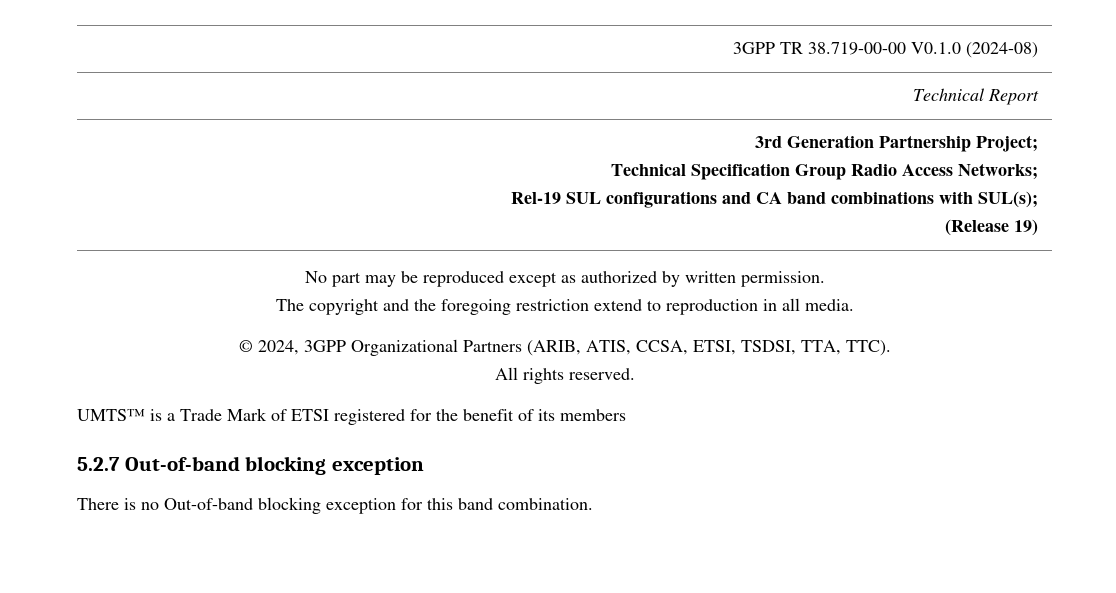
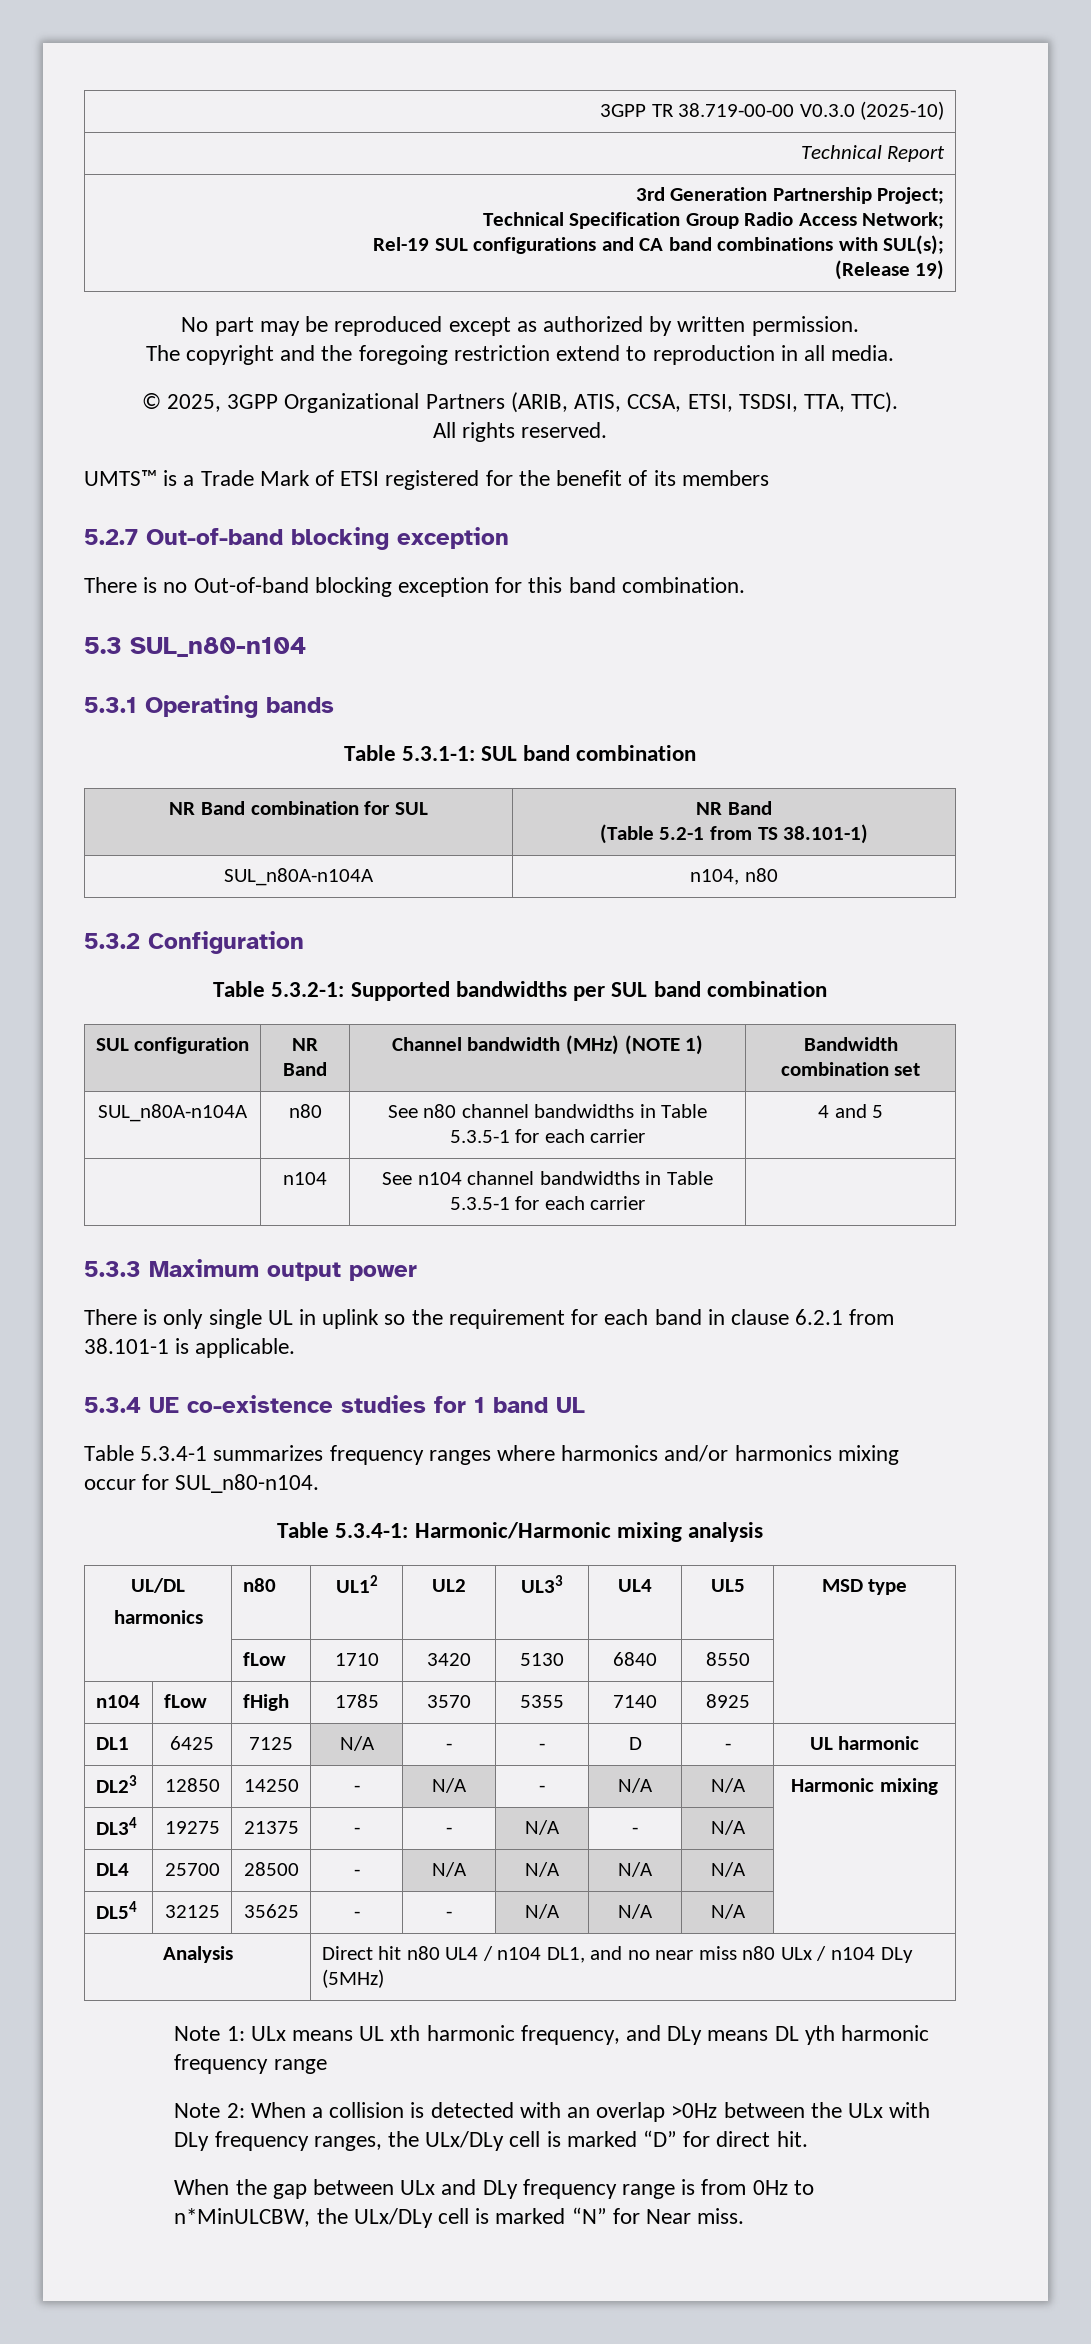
- 3GPP TR 38.719-00-00 V0.1.0 (2024-08)
+ 3GPP TR 38.719-00-00 V0.3.0 (2025-10)
  3rd Generation Partnership Project;
- Technical Specification Group Radio Access Networks;
+ Technical Specification Group Radio Access Network;
- © 2024, 3GPP Organizational Partners (ARIB, ATIS, CCSA, ETSI, TSDSI, TTA, TTC).
+ © 2025, 3GPP Organizational Partners (ARIB, ATIS, CCSA, ETSI, TSDSI, TTA, TTC).
+ 5.3 SUL_n80-n104
+ 5.3.1 Operating bands
+ Table 5.3.1-1: SUL band combination
+ NR Band combination for SUL | NR Band
+ (Table 5.2-1 from TS 38.101-1)
+ SUL_n80A-n104A | n104, n80
+ 5.3.2 Configuration
+ Table 5.3.2-1: Supported bandwidths per SUL band combination
+ SUL configuration | NR Band | Channel bandwidth (MHz) (NOTE 1) | Bandwidth combination set
+ SUL_n80A-n104A | n80 | See n80 channel bandwidths in Table 5.3.5-1 for each carrier | 4 and 5
+ | n104 | See n104 channel bandwidths in Table 5.3.5-1 for each carrier |
+ 5.3.3 Maximum output power
+ There is only single UL in uplink so the requirement for each band in clause 6.2.1 from 38.101-1 is applicable.
+ 5.3.4 UE co-existence studies for 1 band UL
+ Table 5.3.4-1 summarizes frequency ranges where harmonics and/or harmonics mixing occur for SUL_n80-n104.
+ Table 5.3.4-1: Harmonic/Harmonic mixing analysis
+ UL/DL
+ harmonics | n80 | UL12 | UL2 | UL33 | UL4 | UL5 | MSD type
+ | fLow | 1710 | 3420 | 5130 | 6840 | 8550 |
+ n104 | fLow | fHigh | 1785 | 3570 | 5355 | 7140 | 8925 |
+ DL1 | 6425 | 7125 | N/A | - | - | D | - | UL harmonic
+ DL23 | 12850 | 14250 | - | N/A | - | N/A | N/A | Harmonic mixing
+ DL34 | 19275 | 21375 | - | - | N/A | - | N/A |
+ DL4 | 25700 | 28500 | - | N/A | N/A | N/A | N/A |
+ DL54 | 32125 | 35625 | - | - | N/A | N/A | N/A |
+ Analysis | Direct hit n80 UL4 / n104 DL1, and no near miss n80 ULx / n104 DLy (5MHz)
+ Note 1: ULx means UL xth harmonic frequency, and DLy means DL yth harmonic frequency range
+ Note 2: When a collision is detected with an overlap >0Hz between the ULx with DLy frequency ranges, the ULx/DLy cell is marked “D” for direct hit.
+ When the gap between ULx and DLy frequency range is from 0Hz to n*MinULCBW, the ULx/DLy cell is marked “N” for Near miss.

